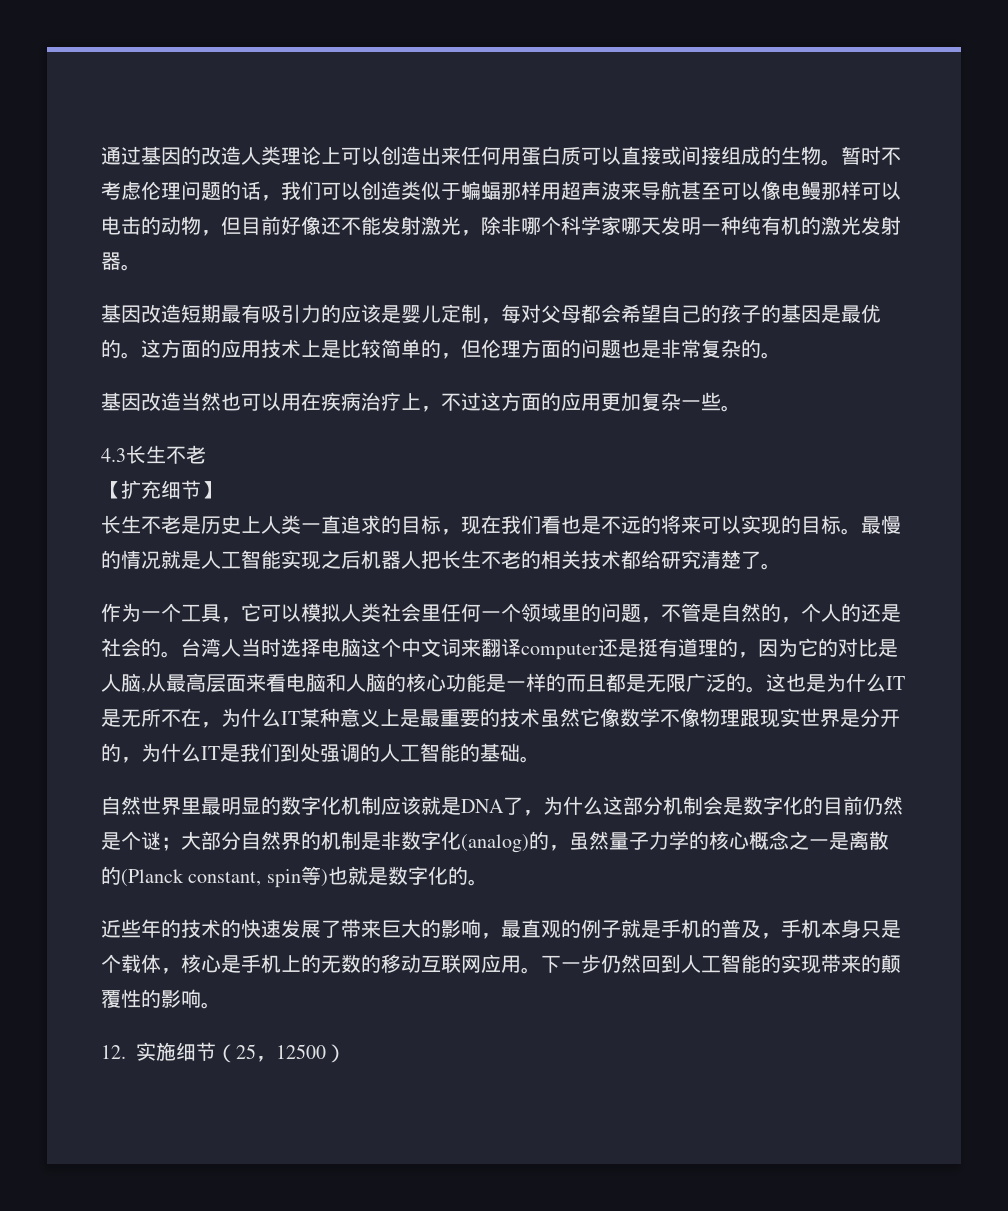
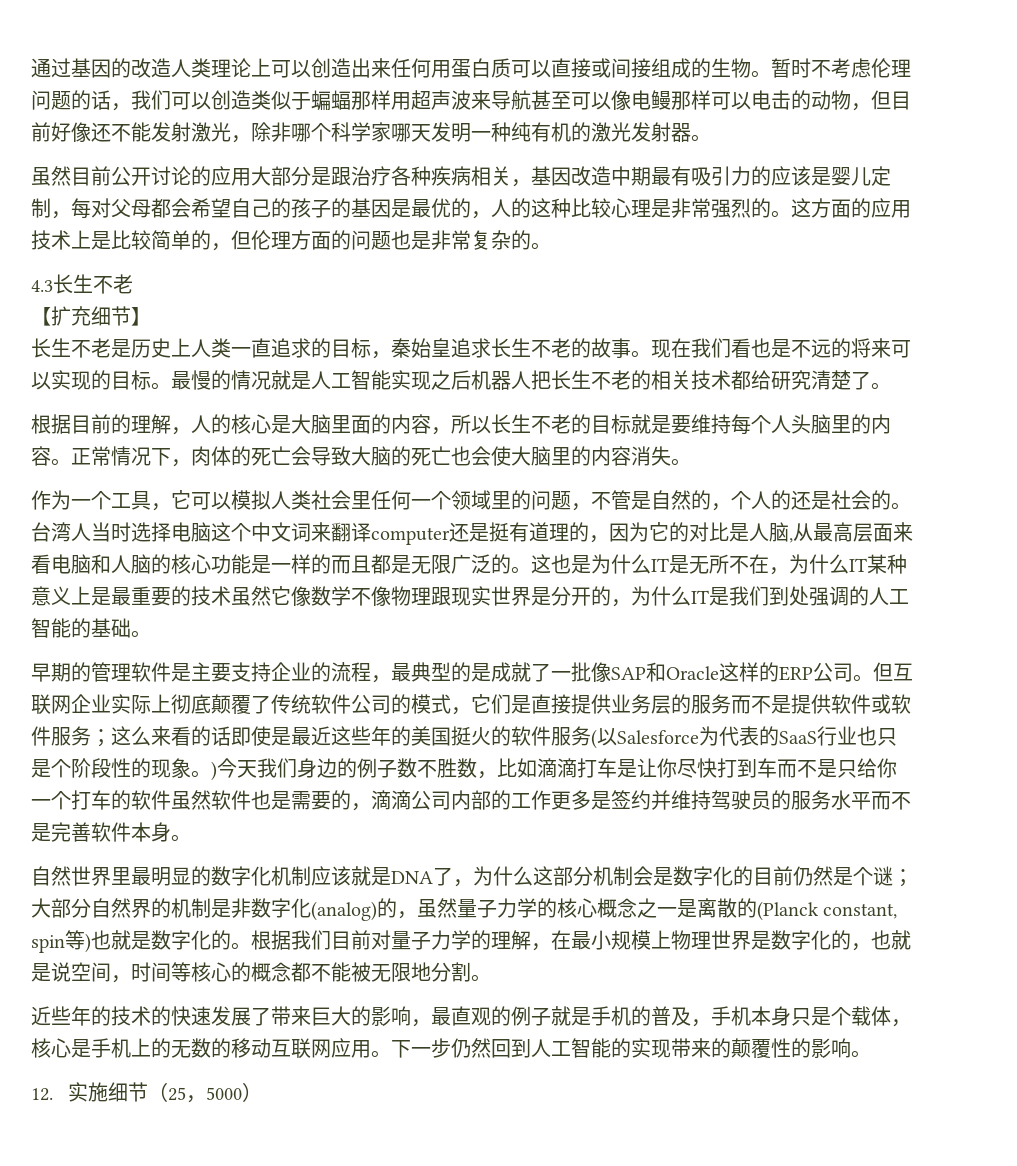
- 基因改造短期最有吸引力的应该是婴儿定制，每对父母都会希望自己的孩子的基因是最优的。
+ 虽然目前公开讨论的应用大部分是跟治疗各种疾病相关，基因改造中期最有吸引力的应该是婴儿定制，每对父母都会希望自己的孩子的基因是最优的，人的这种比较心理是非常强烈的。
- 基因改造当然也可以用在疾病治疗上，不过这方面的应用更加复杂一些。
- 长生不老是历史上人类一直追求的目标，现在我们看也是不远的将来可以实现的目标。
+ 长生不老是历史上人类一直追求的目标，秦始皇追求长生不老的故事。现在我们看也是不远的将来可以实现的目标。
+ 根据目前的理解，人的核心是大脑里面的内容，所以长生不老的目标就是要维持每个人头脑里的内容。正常情况下，肉体的死亡会导致大脑的死亡也会使大脑里的内容消失。
+ 早期的管理软件是主要支持企业的流程，最典型的是成就了一批像SAP和Oracle这样的ERP公司。但互联网企业实际上彻底颠覆了传统软件公司的模式，它们是直接提供业务层的服务而不是提供软件或软件服务；这么来看的话即使是最近这些年的美国挺火的软件服务(以Salesforce为代表的SaaS行业也只是个阶段性的现象。)今天我们身边的例子数不胜数，比如滴滴打车是让你尽快打到车而不是只给你一个打车的软件虽然软件也是需要的，滴滴公司内部的工作更多是签约并维持驾驶员的服务水平而不是完善软件本身。
+ 根据我们目前对量子力学的理解，在最小规模上物理世界是数字化的，也就是说空间，时间等核心的概念都不能被无限地分割。
- 12.实施细节（25，12500）
+ 12.实施细节（25，5000）

